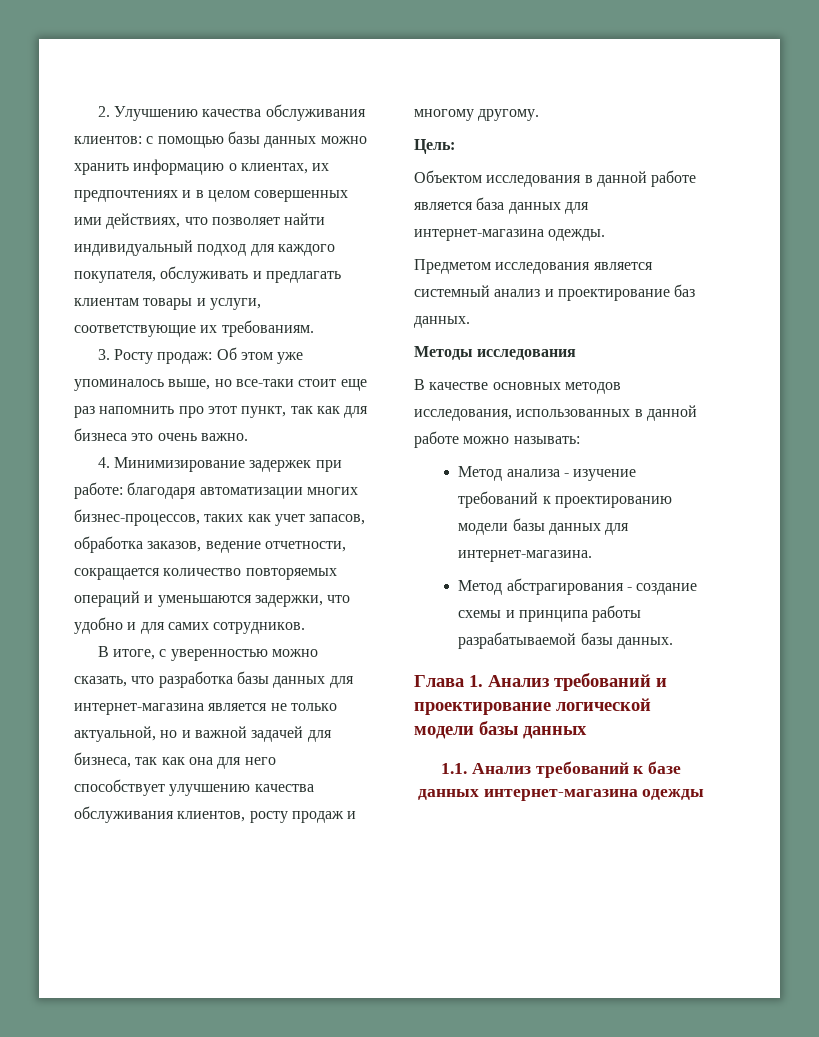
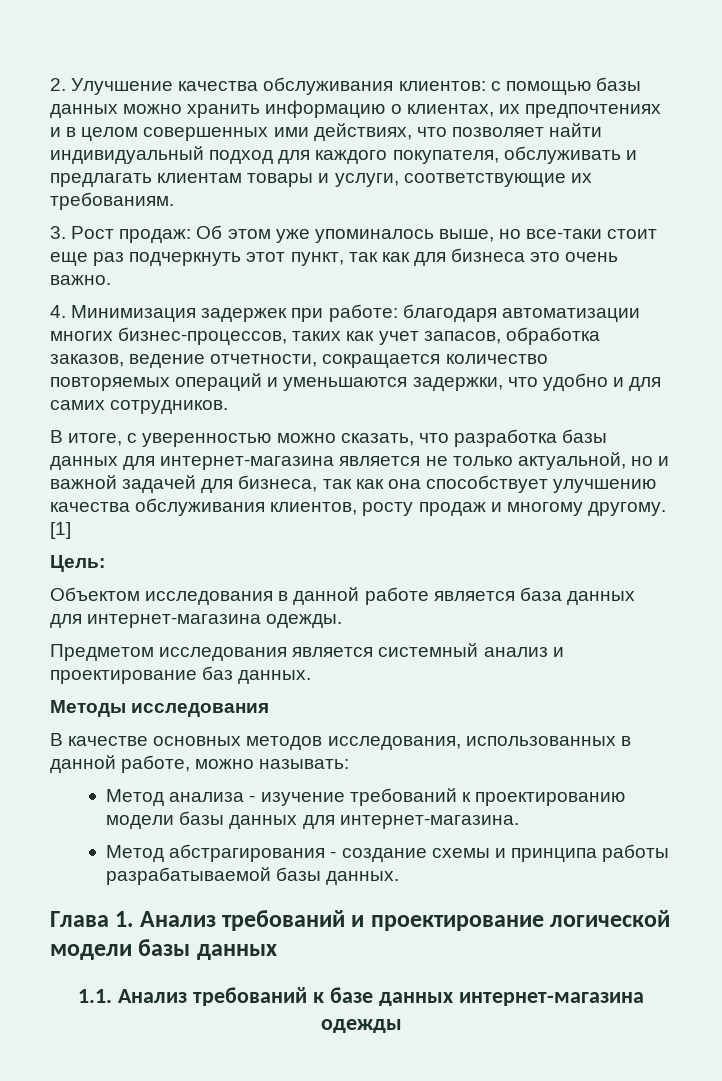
- 2. Улучшению качества обслуживания клиентов: с помощью базы данных можно хранить информацию о клиентах, их предпочтениях и в целом совершенных ими действиях, что позволяет найти индивидуальный подход для каждого покупателя, обслуживать и предлагать клиентам товары и услуги, соответствующие их требованиям.
+ 2. Улучшение качества обслуживания клиентов: с помощью базы данных можно хранить информацию о клиентах, их предпочтениях и в целом совершенных ими действиях, что позволяет найти индивидуальный подход для каждого покупателя, обслуживать и предлагать клиентам товары и услуги, соответствующие их требованиям.
- 3. Росту продаж: Об этом уже упоминалось выше, но все-таки стоит еще раз напомнить про этот пункт, так как для бизнеса это очень важно.
+ 3. Рост продаж: Об этом уже упоминалось выше, но все-таки стоит еще раз подчеркнуть этот пункт, так как для бизнеса это очень важно.
- 4. Минимизирование задержек при работе: благодаря автоматизации многих бизнес-процессов, таких как учет запасов, обработка заказов, ведение отчетности, сокращается количество повторяемых операций и уменьшаются задержки, что удобно и для самих сотрудников.
+ 4. Минимизация задержек при работе: благодаря автоматизации многих бизнес-процессов, таких как учет запасов, обработка заказов, ведение отчетности, сокращается количество повторяемых операций и уменьшаются задержки, что удобно и для самих сотрудников.
- В итоге, с уверенностью можно сказать, что разработка базы данных для интернет-магазина является не только актуальной, но и важной задачей для бизнеса, так как она для него способствует улучшению качества обслуживания клиентов, росту продаж и многому другому.
+ В итоге, с уверенностью можно сказать, что разработка базы данных для интернет-магазина является не только актуальной, но и важной задачей для бизнеса, так как она способствует улучшению качества обслуживания клиентов, росту продаж и многому другому. [1]
- В качестве основных методов исследования, использованных в данной работе можно называть:
+ В качестве основных методов исследования, использованных в данной работе, можно называть:

